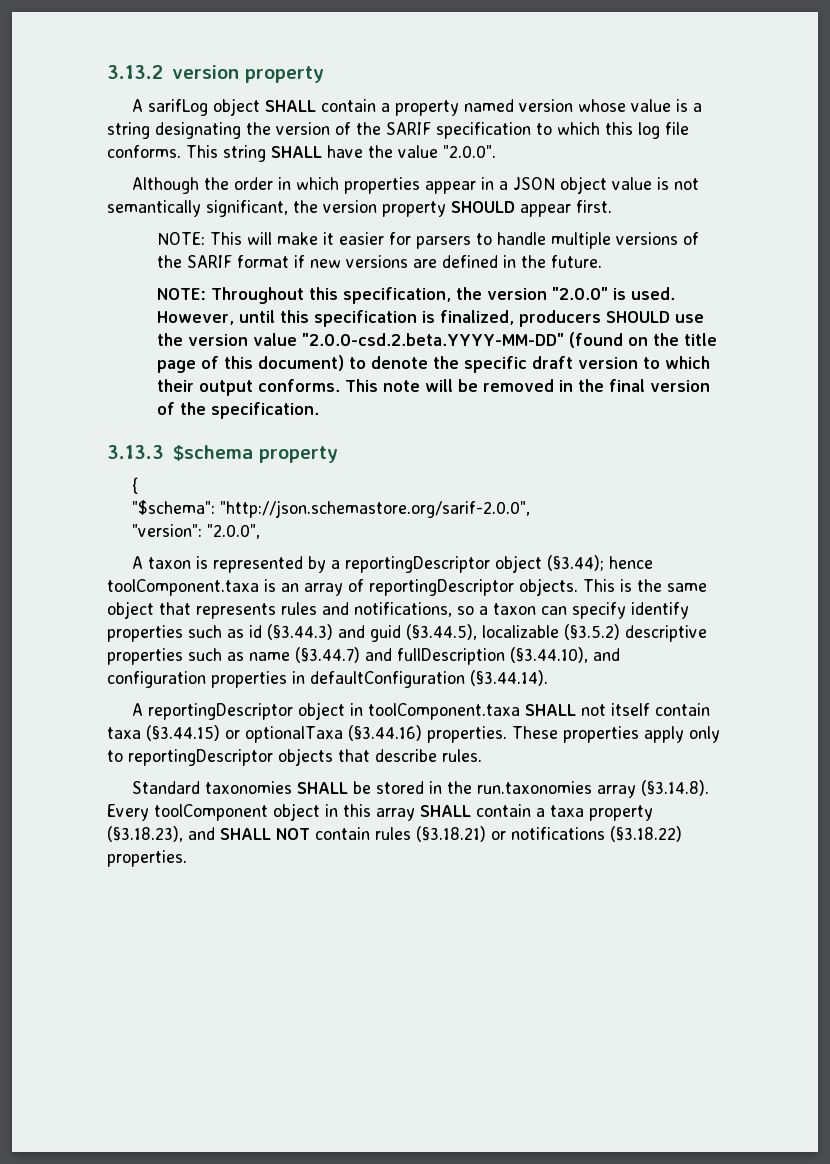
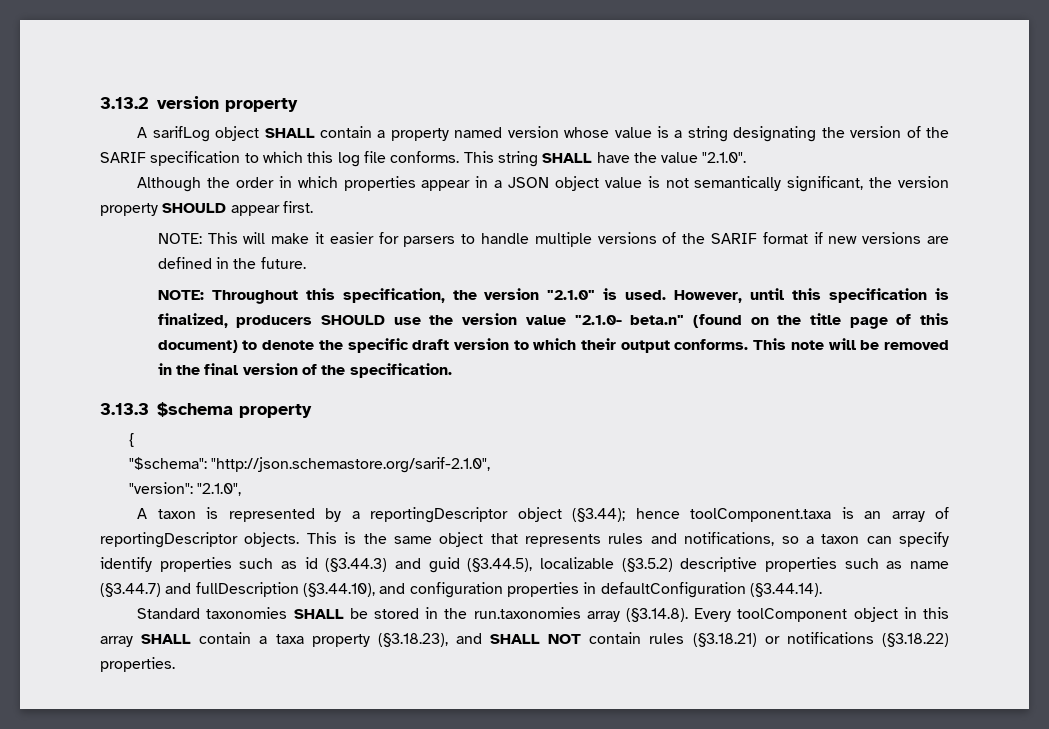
- This string SHALL have the value "2.0.0".
+ This string SHALL have the value "2.1.0".
- NOTE: Throughout this specification, the version "2.0.0" is used.
+ NOTE: Throughout this specification, the version "2.1.0" is used.
- However, until this specification is finalized, producers SHOULD use the version value "2.0.0-csd.2.beta.YYYY-MM-DD" (found on the title page of this document) to denote the specific draft version to which their output conforms.
+ However, until this specification is finalized, producers SHOULD use the version value "2.1.0- beta.n" (found on the title page of this document) to denote the specific draft version to which their output conforms.
- "$schema": "http://json.schemastore.org/sarif-2.0.0",
+ "$schema": "http://json.schemastore.org/sarif-2.1.0",
- "version": "2.0.0",
+ "version": "2.1.0",
- A reportingDescriptor object in toolComponent.taxa SHALL not itself contain taxa (§3.44.15) or optionalTaxa (§3.44.16) properties. These properties apply only to reportingDescriptor objects that describe rules.

